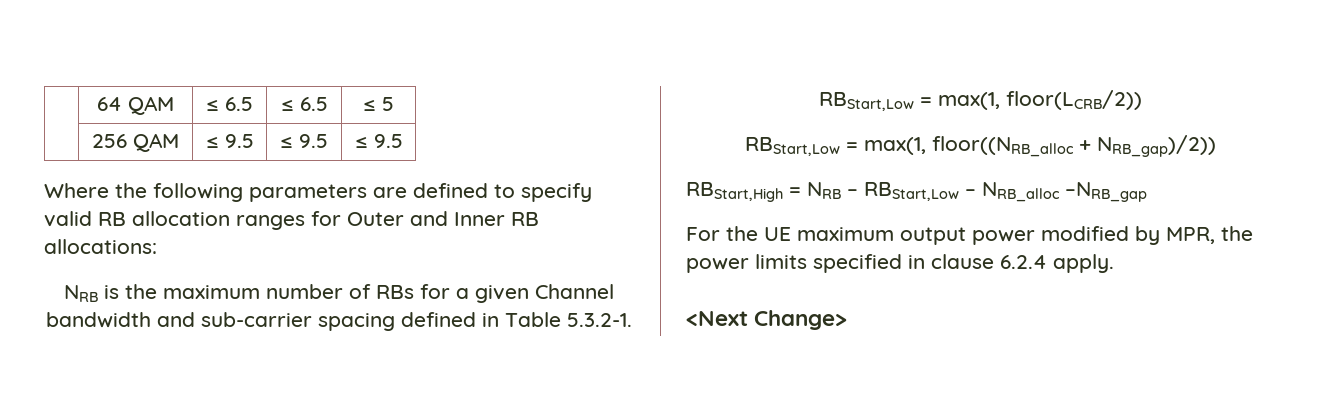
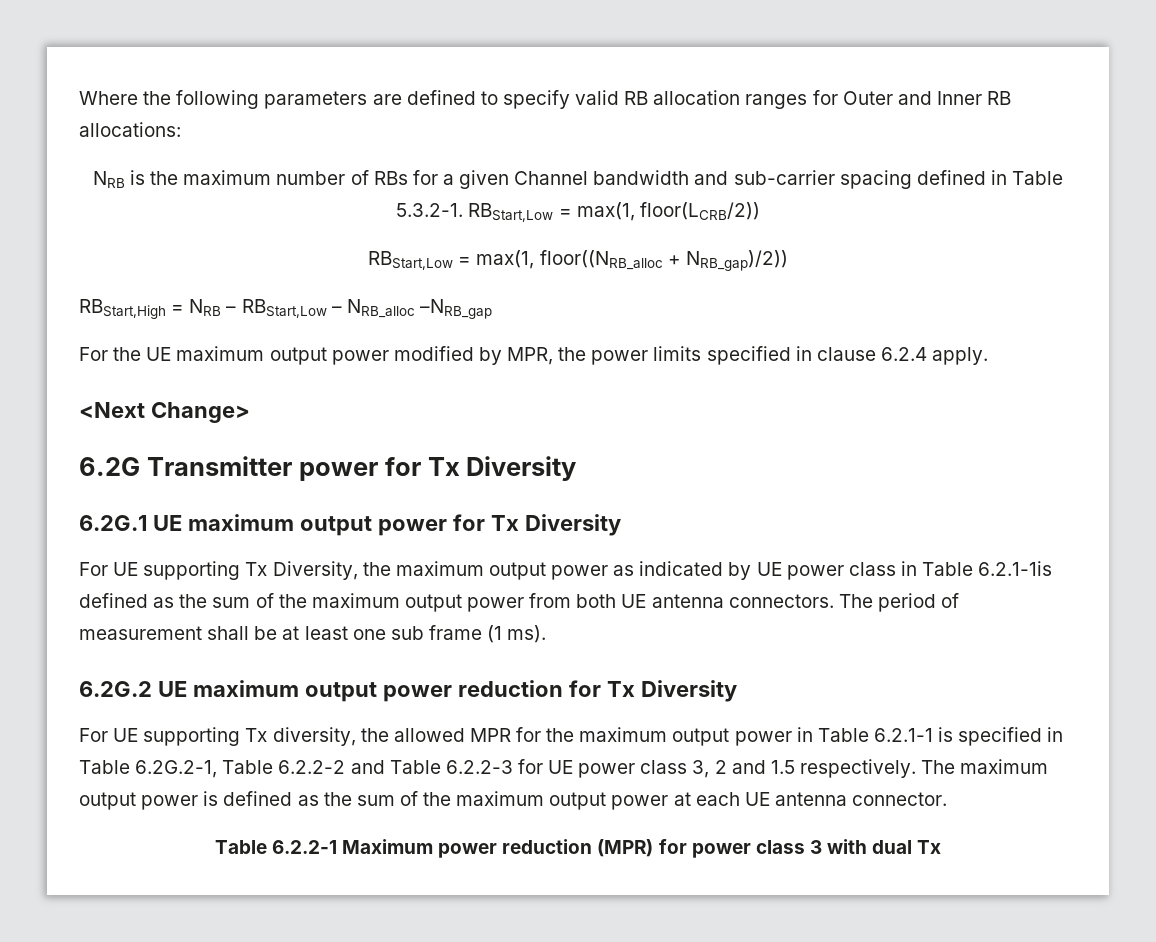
- | 64 QAM | ≤ 6.5 | ≤ 6.5 | ≤ 5
- | 256 QAM | ≤ 9.5 | ≤ 9.5 | ≤ 9.5
+ 6.2G Transmitter power for Tx Diversity
+ 6.2G.1 UE maximum output power for Tx Diversity
+ For UE supporting Tx Diversity, the maximum output power as indicated by UE power class in Table 6.2.1-1is defined as the sum of the maximum output power from both UE antenna connectors. The period of measurement shall be at least one sub frame (1 ms).
+ 6.2G.2 UE maximum output power reduction for Tx Diversity
+ For UE supporting Tx diversity, the allowed MPR for the maximum output power in Table 6.2.1-1 is specified in Table 6.2G.2-1, Table 6.2.2-2 and Table 6.2.2-3 for UE power class 3, 2 and 1.5 respectively. The maximum output power is defined as the sum of the maximum output power at each UE antenna connector.
+ Table 6.2.2-1 Maximum power reduction (MPR) for power class 3 with dual Tx

